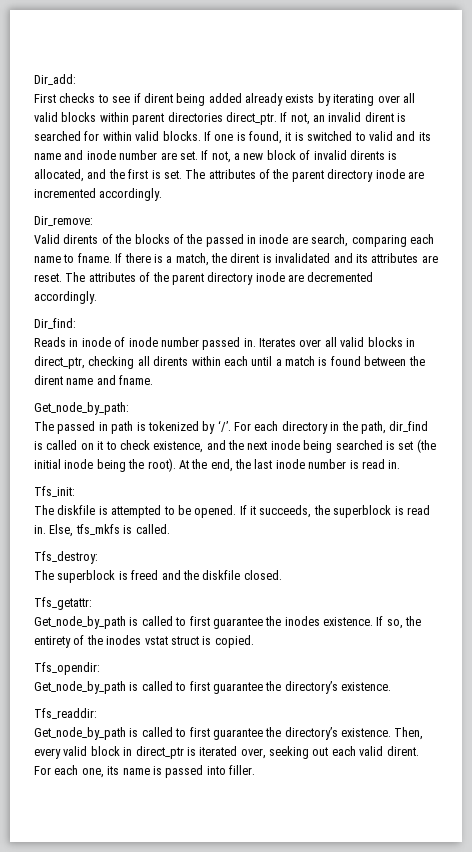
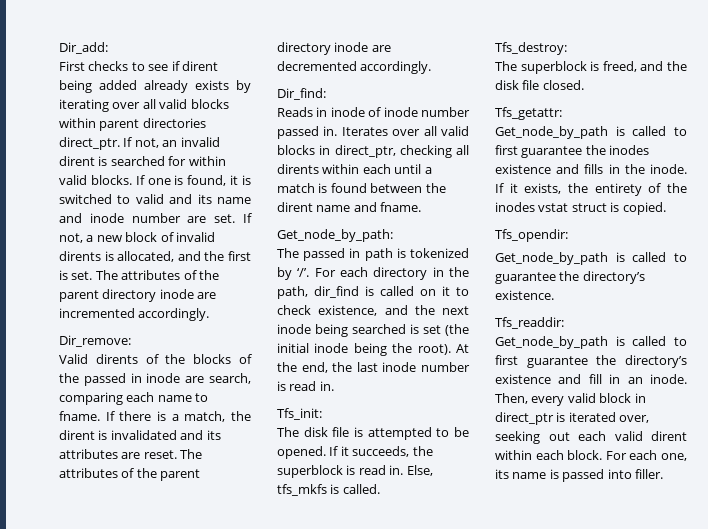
- The diskfile is attempted to be opened.
+ The disk file is attempted to be opened.
- The superblock is freed and the diskfile closed.
+ The superblock is freed, and the disk file closed.
- Get_node_by_path is called to first guarantee the inodes existence. If so, the entirety of the inodes vstat struct is copied.
+ Get_node_by_path is called to first guarantee the inodes existence and fills in the inode. If it exists, the entirety of the inodes vstat struct is copied.
  Tfs_opendir:
- Get_node_by_path is called to first guarantee the directory’s existence.
+ Get_node_by_path is called to guarantee the directory’s existence.
  Tfs_readdir:
- Get_node_by_path is called to first guarantee the directory’s existence.
+ Get_node_by_path is called to first guarantee the directory’s existence and fill in an inode.
- Then, every valid block in direct_ptr is iterated over, seeking out each valid dirent.
+ Then, every valid block in direct_ptr is iterated over, seeking out each valid dirent within each block.

